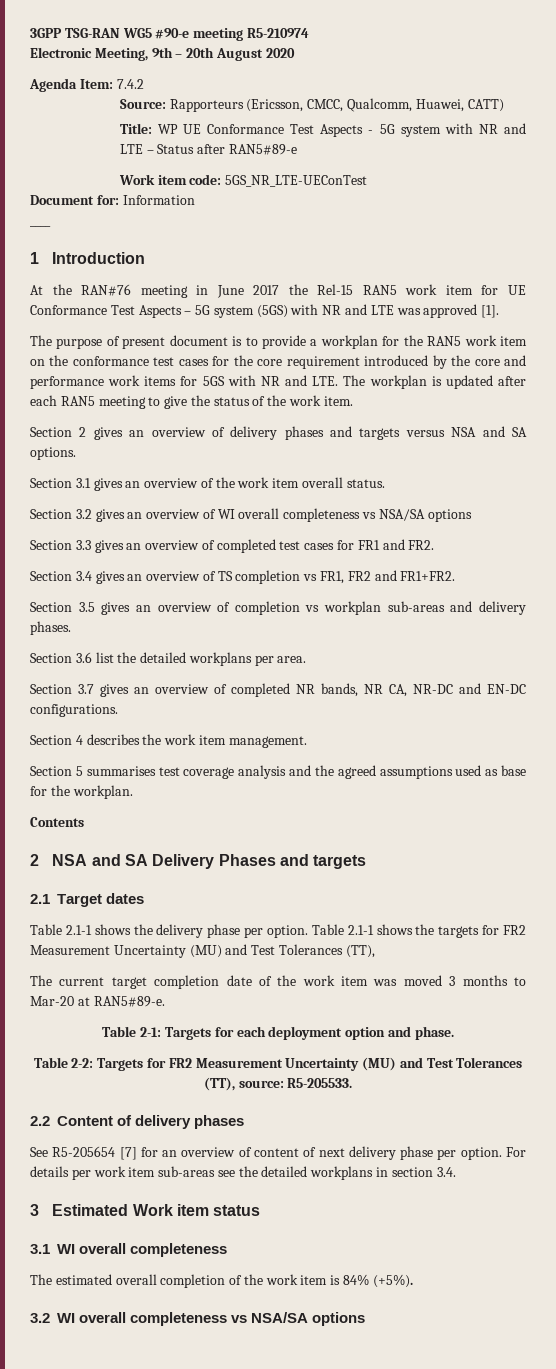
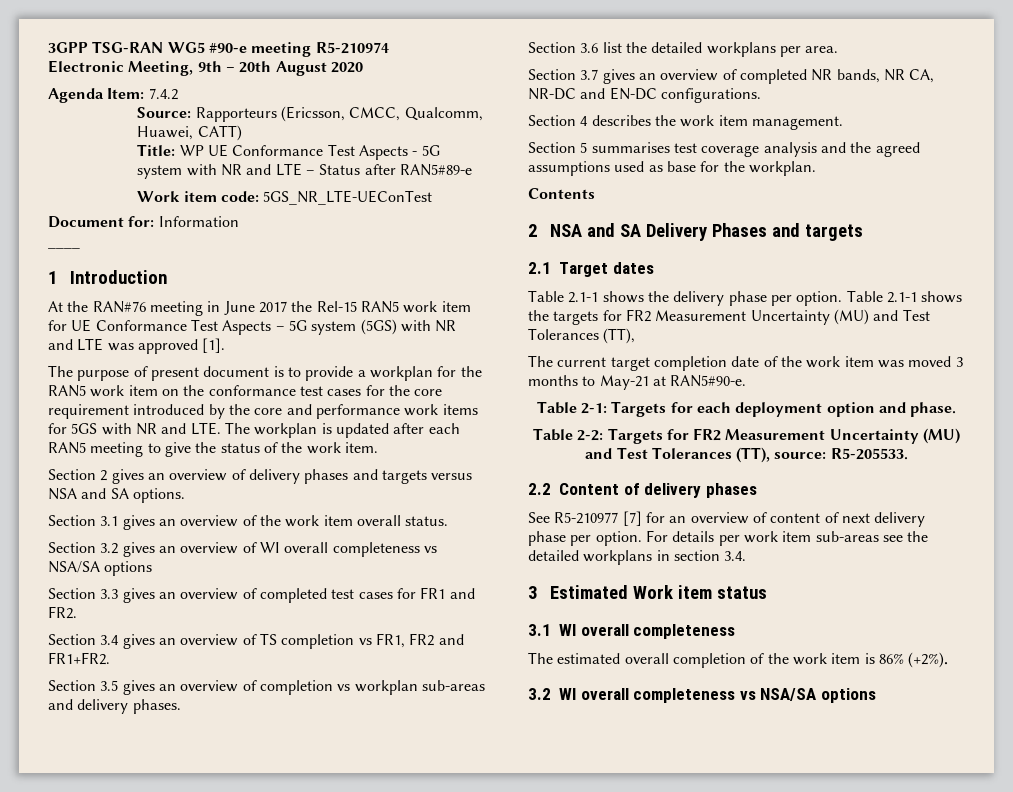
- The current target completion date of the work item was moved 3 months to Mar-20 at RAN5#89-e.
+ The current target completion date of the work item was moved 3 months to May-21 at RAN5#90-e.
- See R5-205654 [7] for an overview of content of next delivery phase per option.
+ See R5-210977 [7] for an overview of content of next delivery phase per option.
- The estimated overall completion of the work item is 84% (+5%).
+ The estimated overall completion of the work item is 86% (+2%).

